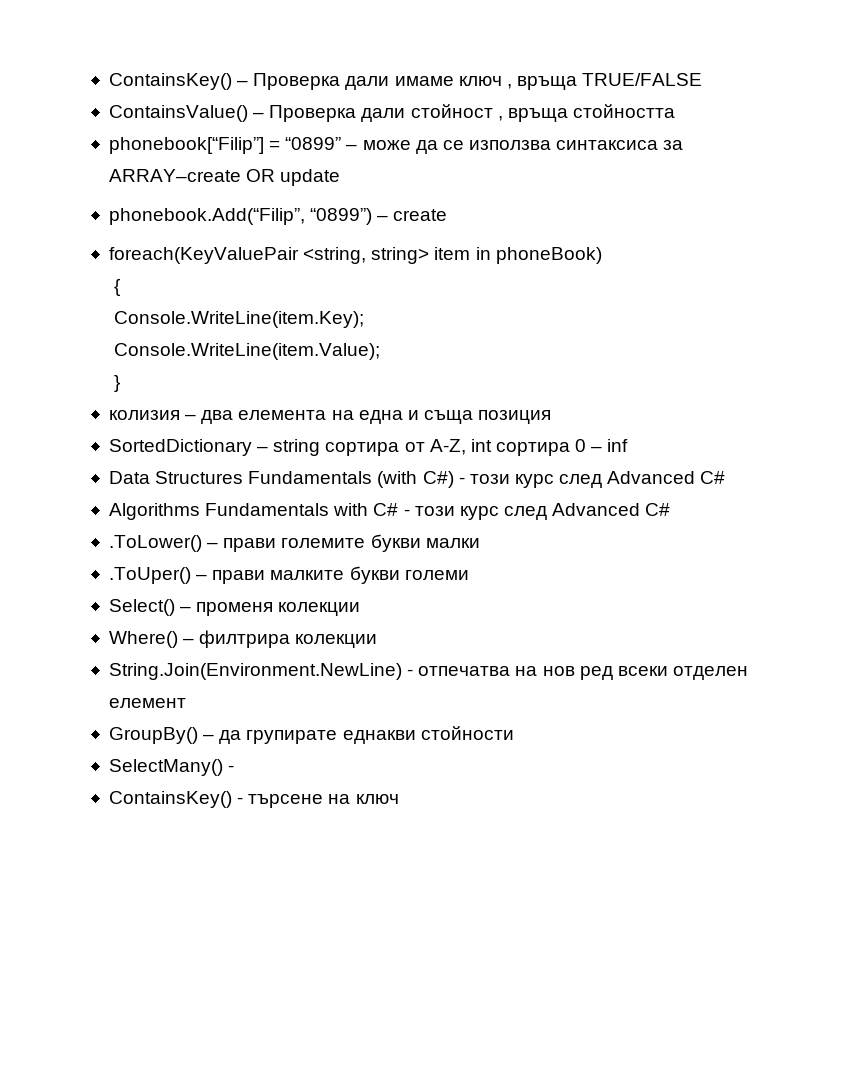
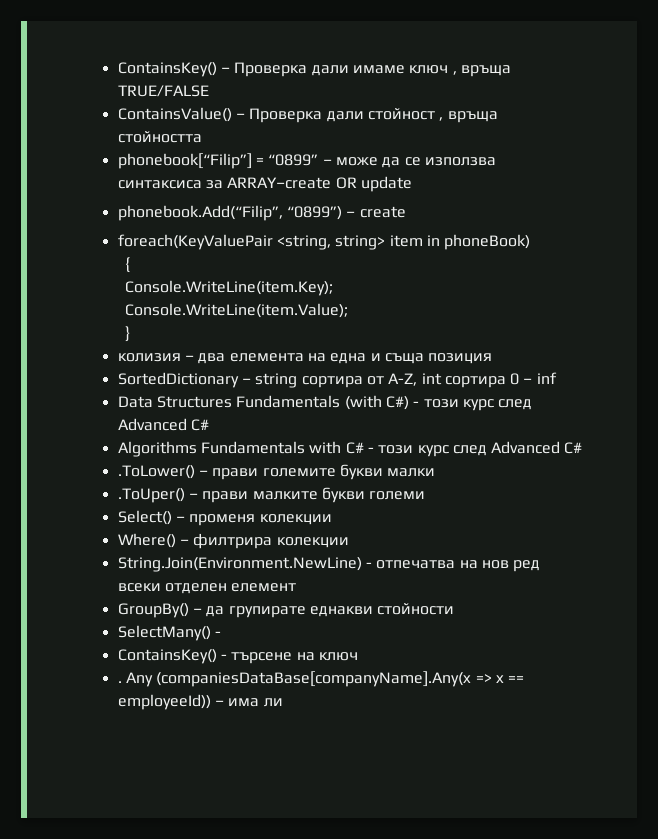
+ . Any (companiesDataBase[companyName].Any(x => x == employeeId)) – има ли

